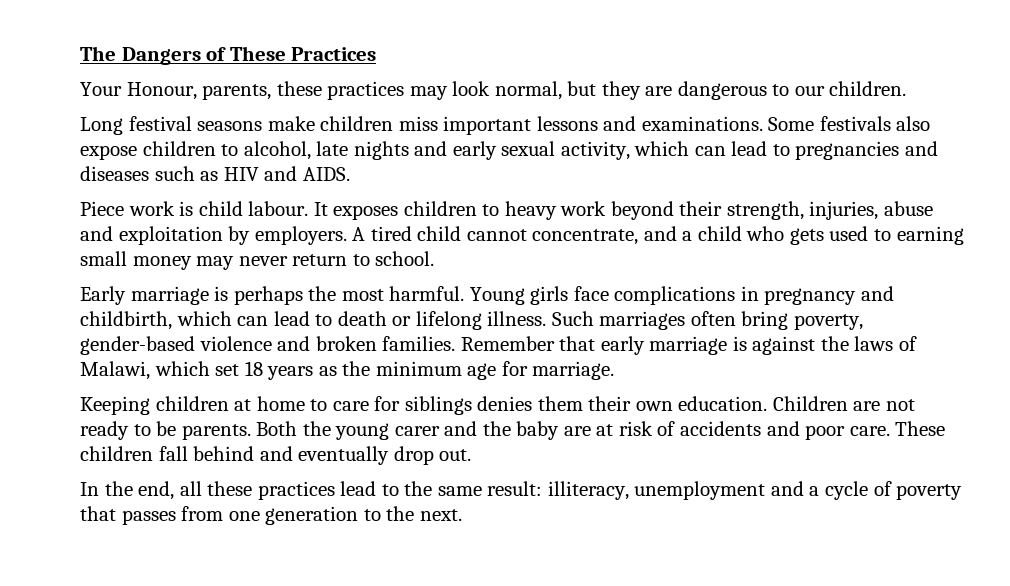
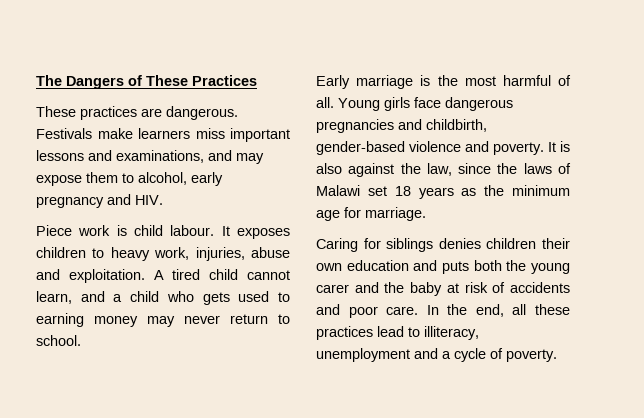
- Your Honour, parents, these practices may look normal, but they are dangerous to our children.
- Long festival seasons make children miss important lessons and examinations. Some festivals also expose children to alcohol, late nights and early sexual activity, which can lead to pregnancies and diseases such as HIV and AIDS.
+ These practices are dangerous. Festivals make learners miss important lessons and examinations, and may expose them to alcohol, early pregnancy and HIV.
- It exposes children to heavy work beyond their strength, injuries, abuse and exploitation by employers.
+ It exposes children to heavy work, injuries, abuse and exploitation.
- A tired child cannot concentrate, and a child who gets used to earning small money may never return to school.
+ A tired child cannot learn, and a child who gets used to earning money may never return to school.
- Early marriage is perhaps the most harmful. Young girls face complications in pregnancy and childbirth, which can lead to death or lifelong illness. Such marriages often bring poverty, gender-based violence and broken families. Remember that early marriage is against the laws of Malawi, which set 18 years as the minimum age for marriage.
+ Early marriage is the most harmful of all. Young girls face dangerous pregnancies and childbirth, gender-based violence and poverty. It is also against the law, since the laws of Malawi set 18 years as the minimum age for marriage.
- Keeping children at home to care for siblings denies them their own education. Children are not ready to be parents. Both the young carer and the baby are at risk of accidents and poor care. These children fall behind and eventually drop out.
- In the end, all these practices lead to the same result: illiteracy, unemployment and a cycle of poverty that passes from one generation to the next.
+ Caring for siblings denies children their own education and puts both the young carer and the baby at risk of accidents and poor care. In the end, all these practices lead to illiteracy, unemployment and a cycle of poverty.

